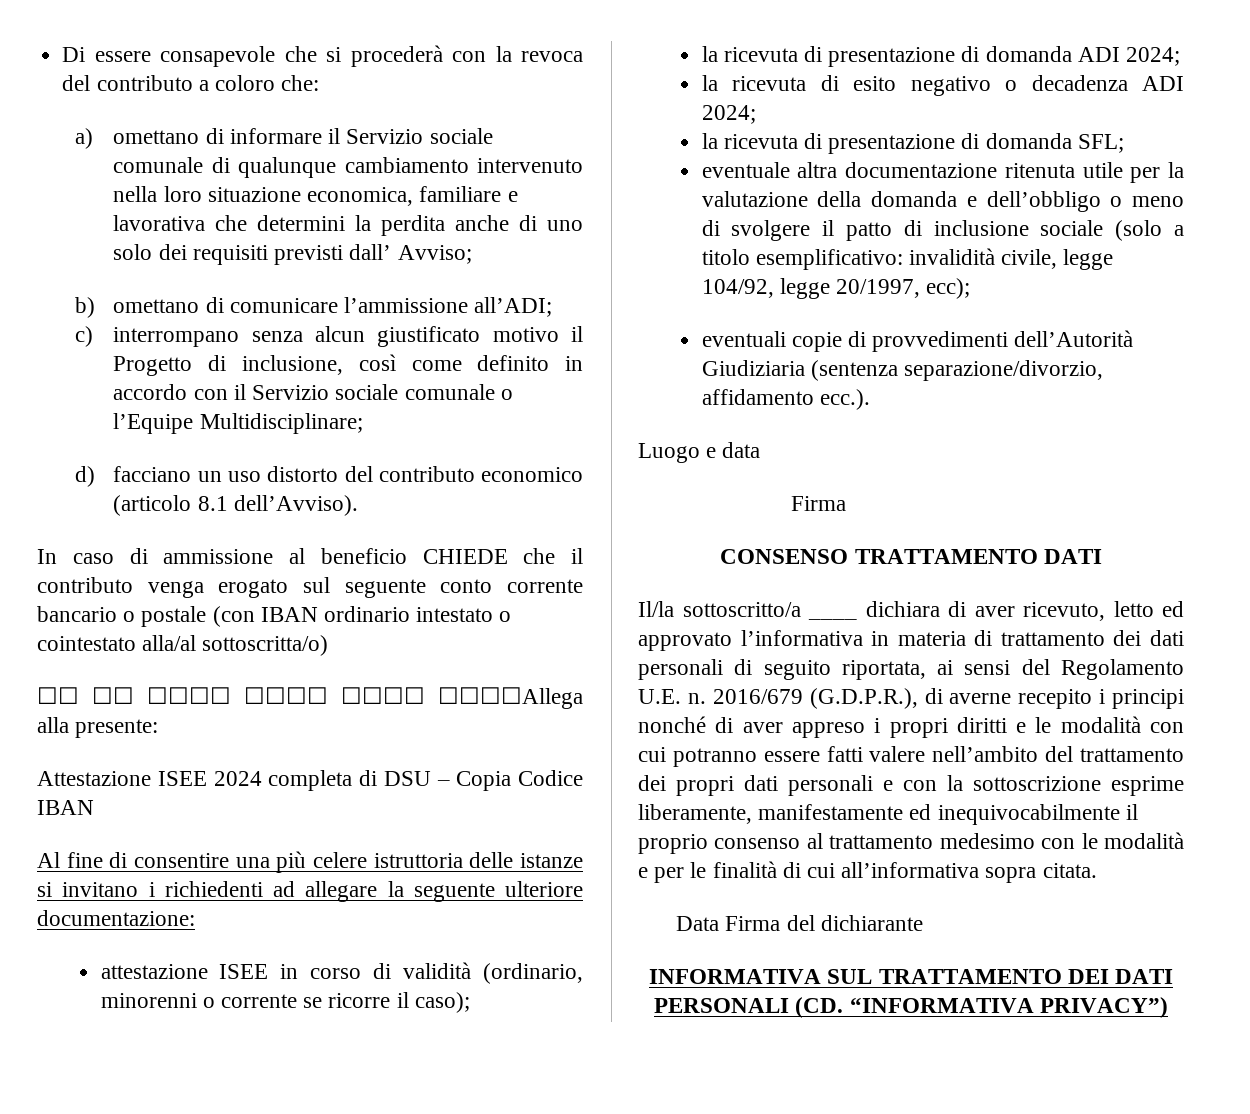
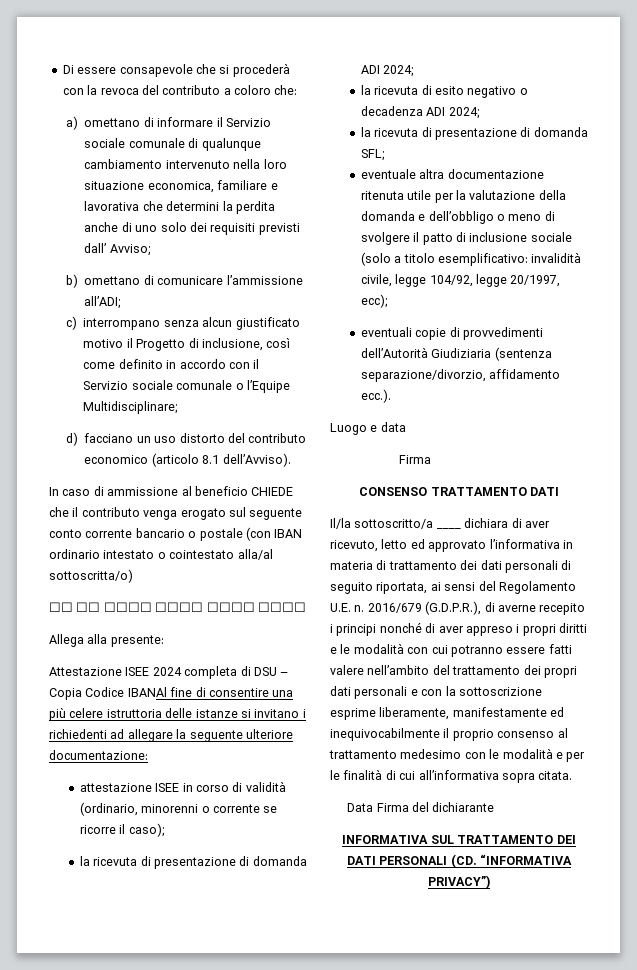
- ☐☐ ☐☐ ☐☐☐☐ ☐☐☐☐ ☐☐☐☐ ☐☐☐☐Allega alla presente:
+ ☐☐ ☐☐ ☐☐☐☐ ☐☐☐☐ ☐☐☐☐ ☐☐☐☐
+ Allega alla presente:
- Attestazione ISEE 2024 completa di DSU – Copia Codice IBAN
- Al fine di consentire una più celere istruttoria delle istanze si invitano i richiedenti ad allegare la seguente ulteriore documentazione:
+ Attestazione ISEE 2024 completa di DSU – Copia Codice IBANAl fine di consentire una più celere istruttoria delle istanze si invitano i richiedenti ad allegare la seguente ulteriore documentazione:

